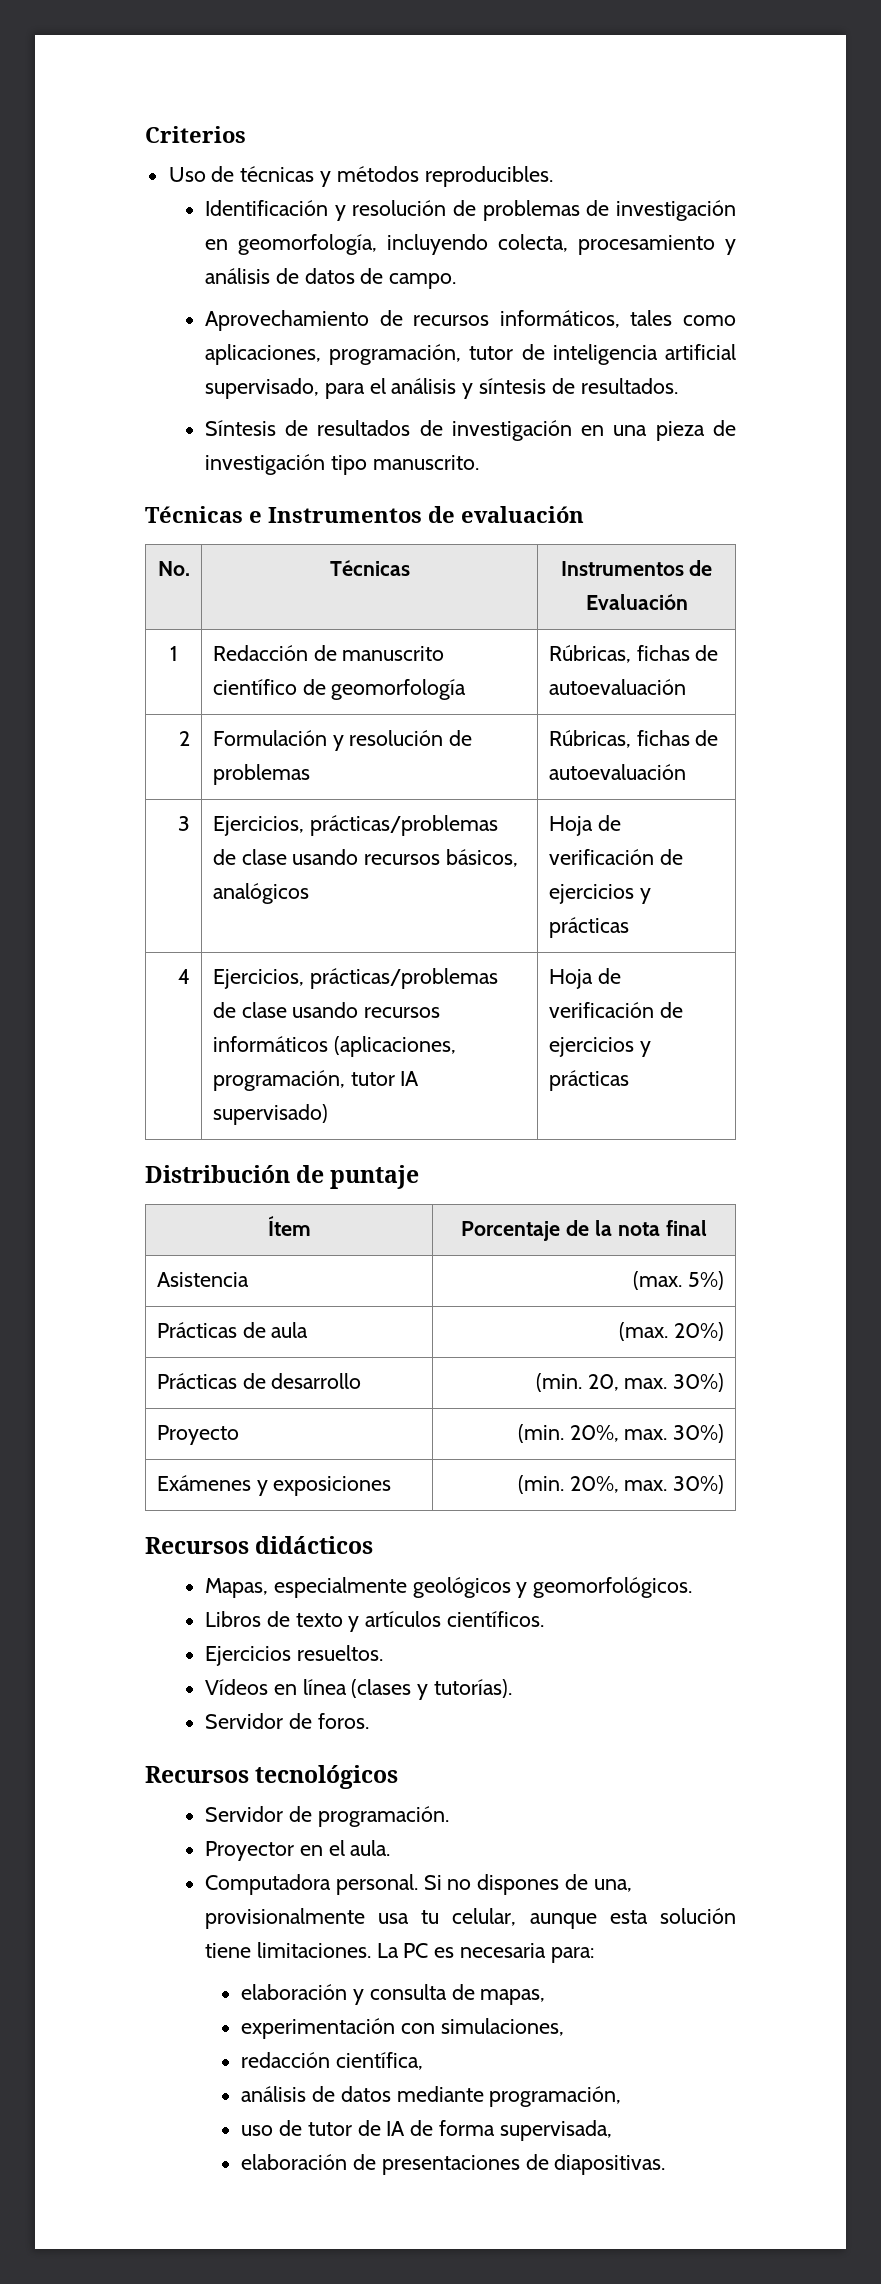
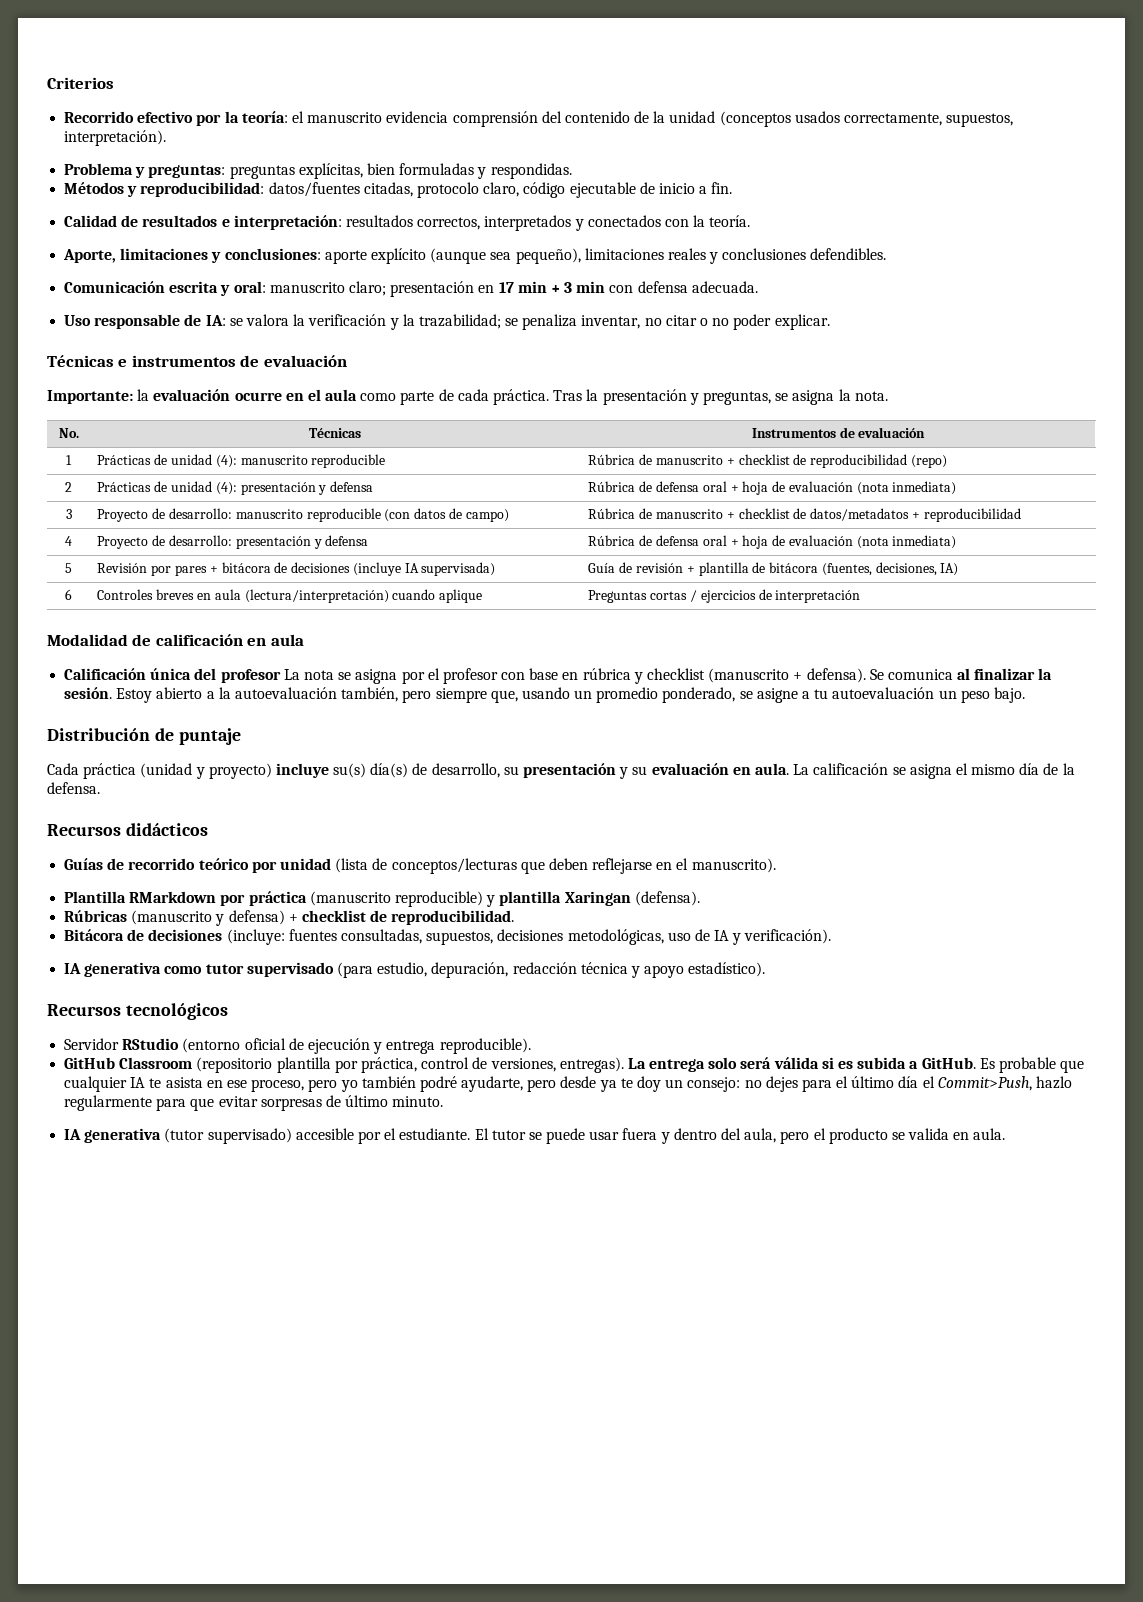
- Uso de técnicas y métodos reproducibles.
- Identificación y resolución de problemas de investigación en geomorfología, incluyendo colecta, procesamiento y análisis de datos de campo.
- Aprovechamiento de recursos informáticos, tales como aplicaciones, programación, tutor de inteligencia artificial supervisado, para el análisis y síntesis de resultados.
- Síntesis de resultados de investigación en una pieza de investigación tipo manuscrito.
+ Recorrido efectivo por la teoría: el manuscrito evidencia comprensión del contenido de la unidad (conceptos usados correctamente, supuestos, interpretación).
+ Problema y preguntas: preguntas explícitas, bien formuladas y respondidas.
+ Métodos y reproducibilidad: datos/fuentes citadas, protocolo claro, código ejecutable de inicio a fin.
+ Calidad de resultados e interpretación: resultados correctos, interpretados y conectados con la teoría.
+ Aporte, limitaciones y conclusiones: aporte explícito (aunque sea pequeño), limitaciones reales y conclusiones defendibles.
+ Comunicación escrita y oral: manuscrito claro; presentación en 17 min + 3 min con defensa adecuada.
+ Uso responsable de IA: se valora la verificación y la trazabilidad; se penaliza inventar, no citar o no poder explicar.
- Técnicas e Instrumentos de evaluación
+ Técnicas e instrumentos de evaluación
+ Importante: la evaluación ocurre en el aula como parte de cada práctica. Tras la presentación y preguntas, se asigna la nota.
- No. | Técnicas | Instrumentos de Evaluación
+ No. | Técnicas | Instrumentos de evaluación
- 1 | Redacción de manuscrito científico de geomorfología | Rúbricas, fichas de autoevaluación
- 2 | Formulación y resolución de problemas | Rúbricas, fichas de autoevaluación
- 3 | Ejercicios, prácticas/problemas de clase usando recursos básicos, analógicos | Hoja de verificación de ejercicios y prácticas
- 4 | Ejercicios, prácticas/problemas de clase usando recursos informáticos (aplicaciones, programación, tutor IA supervisado) | Hoja de verificación de ejercicios y prácticas
+ 1 | Prácticas de unidad (4): manuscrito reproducible | Rúbrica de manuscrito + checklist de reproducibilidad (repo)
+ 2 | Prácticas de unidad (4): presentación y defensa | Rúbrica de defensa oral + hoja de evaluación (nota inmediata)
+ 3 | Proyecto de desarrollo: manuscrito reproducible (con datos de campo) | Rúbrica de manuscrito + checklist de datos/metadatos + reproducibilidad
+ 4 | Proyecto de desarrollo: presentación y defensa | Rúbrica de defensa oral + hoja de evaluación (nota inmediata)
+ 5 | Revisión por pares + bitácora de decisiones (incluye IA supervisada) | Guía de revisión + plantilla de bitácora (fuentes, decisiones, IA)
+ 6 | Controles breves en aula (lectura/interpretación) cuando aplique | Preguntas cortas / ejercicios de interpretación
+ Modalidad de calificación en aula
+ Calificación única del profesor La nota se asigna por el profesor con base en rúbrica y checklist (manuscrito + defensa). Se comunica al finalizar la sesión. Estoy abierto a la autoevaluación también, pero siempre que, usando un promedio ponderado, se asigne a tu autoevaluación un peso bajo.
  Distribución de puntaje
- Ítem | Porcentaje de la nota final
- Asistencia | (max. 5%)
- Prácticas de aula | (max. 20%)
- Prácticas de desarrollo | (min. 20, max. 30%)
- Proyecto | (min. 20%, max. 30%)
- Exámenes y exposiciones | (min. 20%, max. 30%)
+ Cada práctica (unidad y proyecto) incluye su(s) día(s) de desarrollo, su presentación y su evaluación en aula. La calificación se asigna el mismo día de la defensa.
  Recursos didácticos
- Mapas, especialmente geológicos y geomorfológicos.
- Libros de texto y artículos científicos.
- Ejercicios resueltos.
- Vídeos en línea (clases y tutorías).
- Servidor de foros.
+ Guías de recorrido teórico por unidad (lista de conceptos/lecturas que deben reflejarse en el manuscrito).
+ Plantilla RMarkdown por práctica (manuscrito reproducible) y plantilla Xaringan (defensa).
+ Rúbricas (manuscrito y defensa) + checklist de reproducibilidad.
+ Bitácora de decisiones (incluye: fuentes consultadas, supuestos, decisiones metodológicas, uso de IA y verificación).
+ IA generativa como tutor supervisado (para estudio, depuración, redacción técnica y apoyo estadístico).
  Recursos tecnológicos
- Servidor de programación.
- Proyector en el aula.
- Computadora personal. Si no dispones de una, provisionalmente usa tu celular, aunque esta solución tiene limitaciones. La PC es necesaria para:
- elaboración y consulta de mapas,
- experimentación con simulaciones,
- redacción científica,
- análisis de datos mediante programación,
- uso de tutor de IA de forma supervisada,
- elaboración de presentaciones de diapositivas.
+ Servidor RStudio (entorno oficial de ejecución y entrega reproducible).
+ GitHub Classroom (repositorio plantilla por práctica, control de versiones, entregas). La entrega solo será válida si es subida a GitHub. Es probable que cualquier IA te asista en ese proceso, pero yo también podré ayudarte, pero desde ya te doy un consejo: no dejes para el último día el Commit>Push, hazlo regularmente para que evitar sorpresas de último minuto.
+ IA generativa (tutor supervisado) accesible por el estudiante. El tutor se puede usar fuera y dentro del aula, pero el producto se valida en aula.

